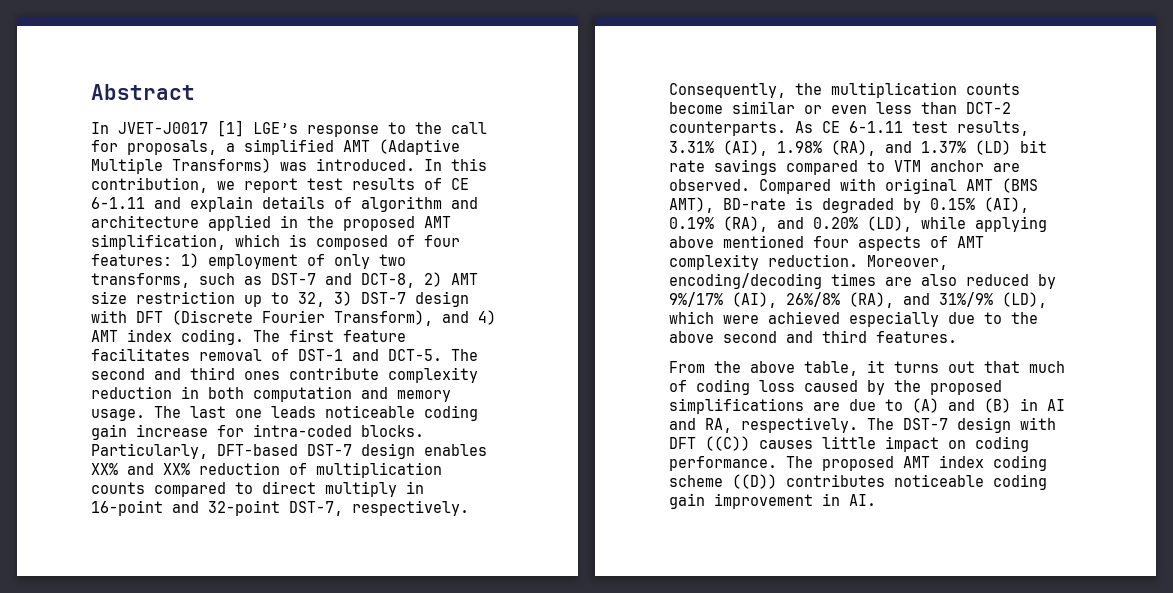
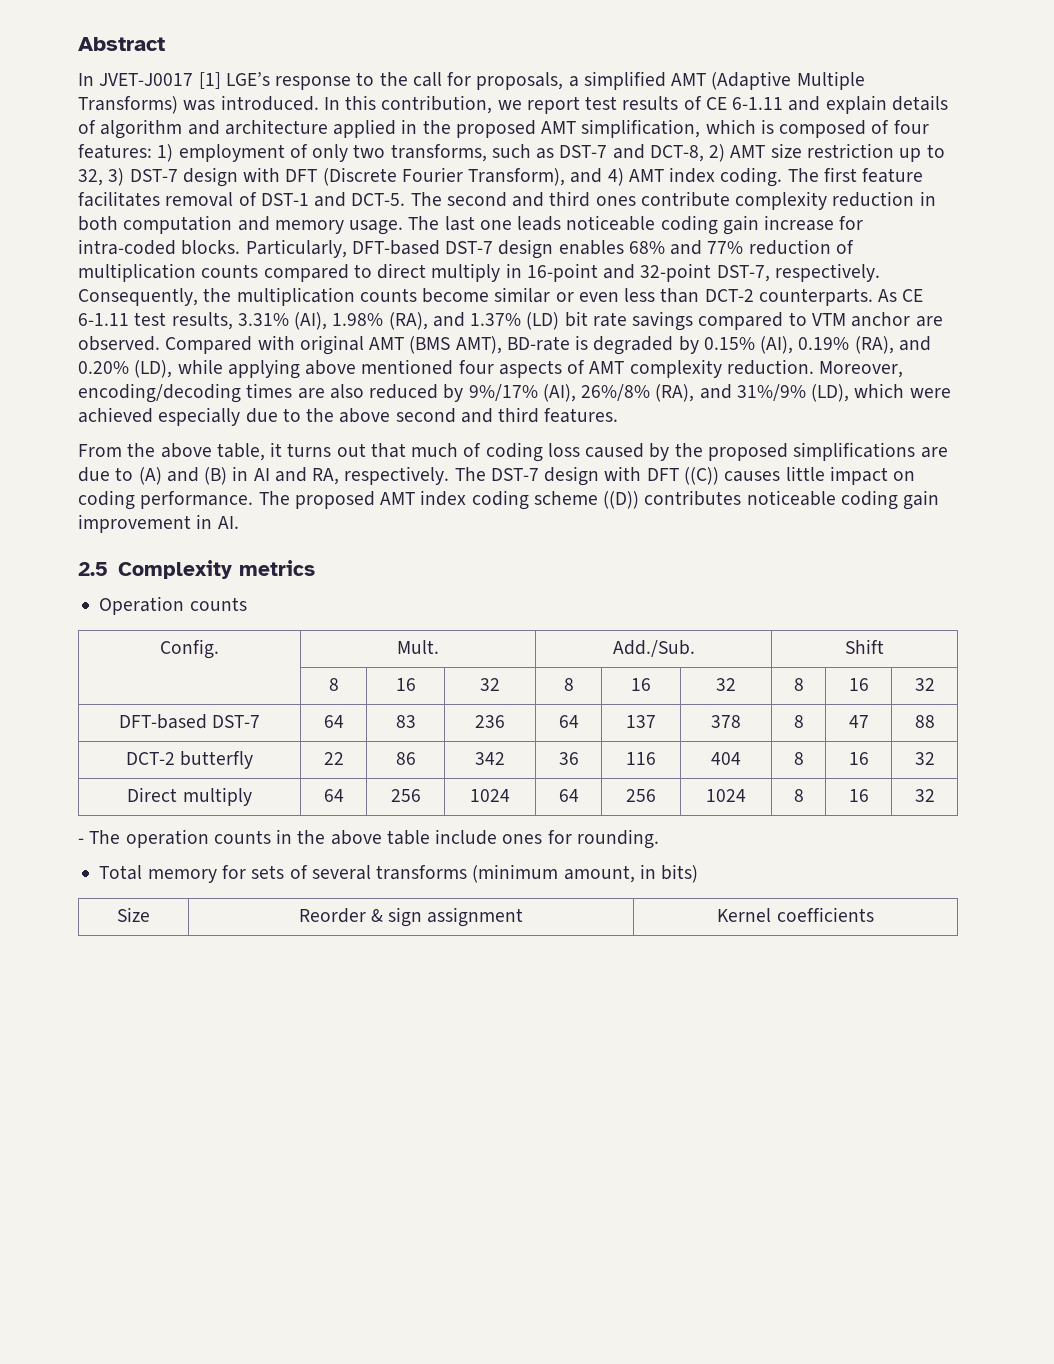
- Particularly, DFT-based DST-7 design enables XX% and XX% reduction of multiplication counts compared to direct multiply in 16-point and 32-point DST-7, respectively.
+ Particularly, DFT-based DST-7 design enables 68% and 77% reduction of multiplication counts compared to direct multiply in 16-point and 32-point DST-7, respectively.
+ 2.5 Complexity metrics
+ Operation counts
+ Config. | Mult. | Add./Sub. | Shift
+ | 8 | 16 | 32 | 8 | 16 | 32 | 8 | 16 | 32
+ DFT-based DST-7 | 64 | 83 | 236 | 64 | 137 | 378 | 8 | 47 | 88
+ DCT-2 butterfly | 22 | 86 | 342 | 36 | 116 | 404 | 8 | 16 | 32
+ Direct multiply | 64 | 256 | 1024 | 64 | 256 | 1024 | 8 | 16 | 32
+ - The operation counts in the above table include ones for rounding.
+ Total memory for sets of several transforms (minimum amount, in bits)
+ Size | Reorder & sign assignment | Kernel coefficients

